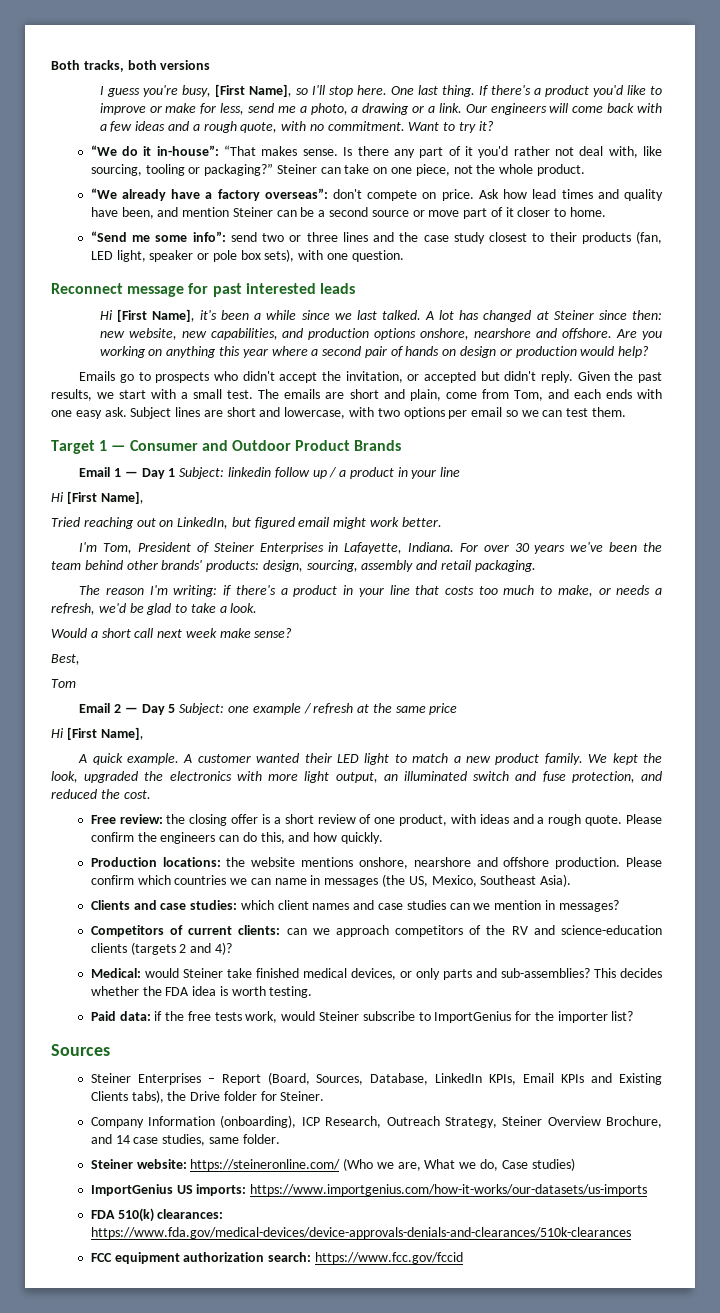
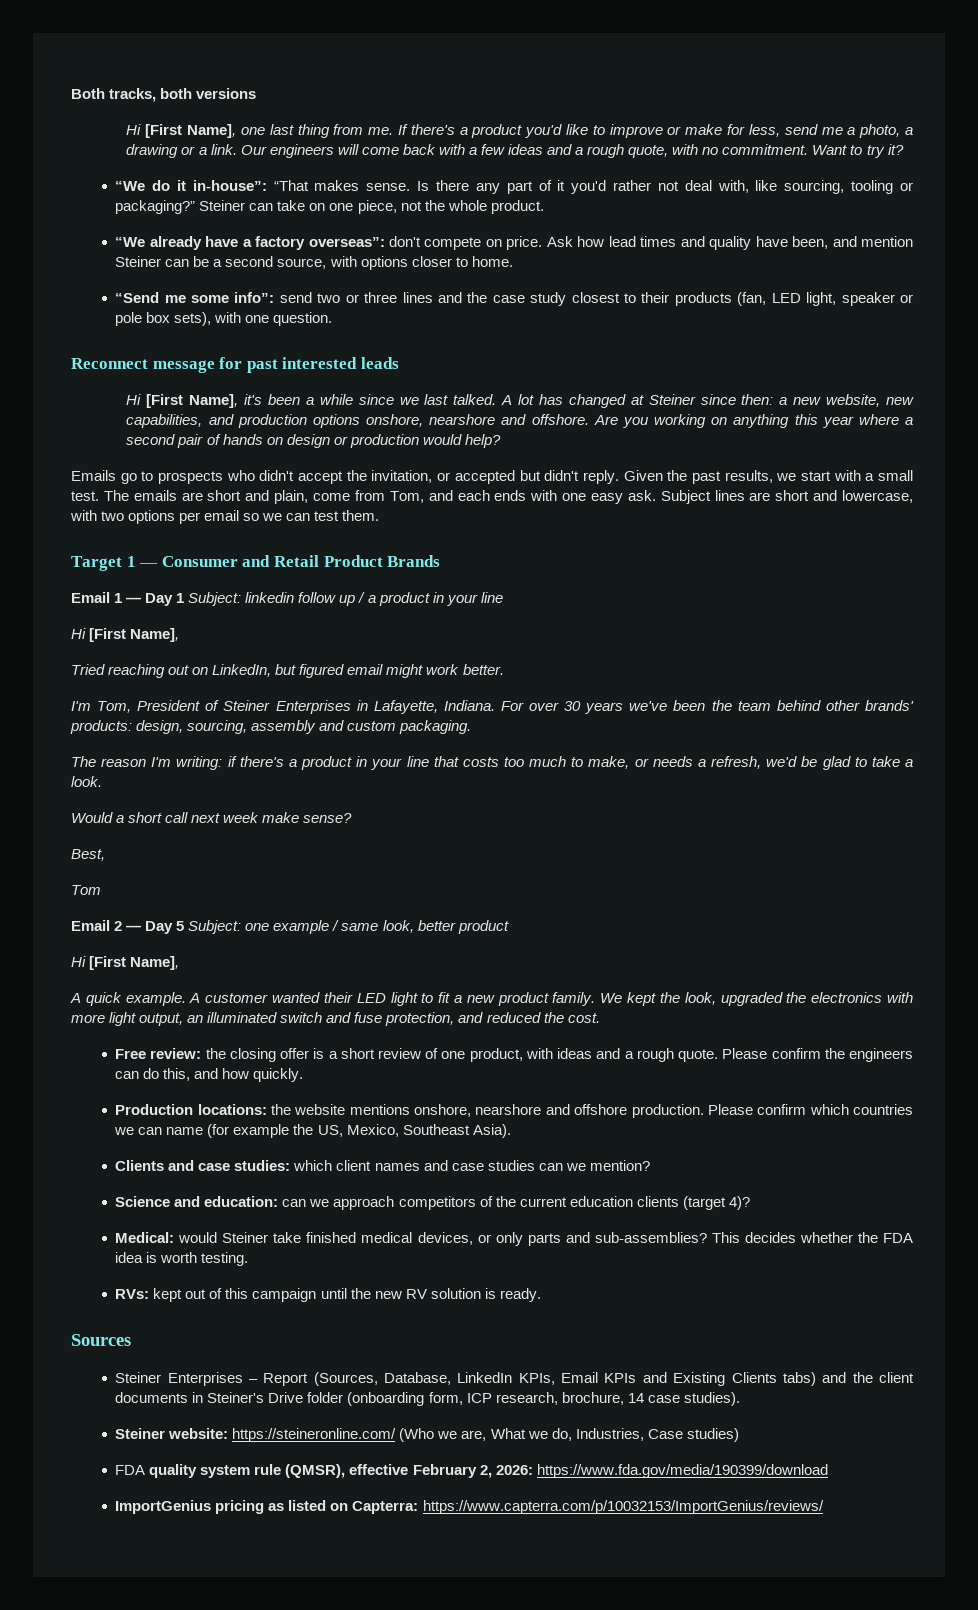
- I guess you're busy, [First Name], so I'll stop here. One last thing.
+ Hi [First Name], one last thing from me.
- Ask how lead times and quality have been, and mention Steiner can be a second source or move part of it closer to home.
+ Ask how lead times and quality have been, and mention Steiner can be a second source, with options closer to home.
- A lot has changed at Steiner since then: new website, new capabilities, and production options onshore, nearshore and offshore.
+ A lot has changed at Steiner since then: a new website, new capabilities, and production options onshore, nearshore and offshore.
- Target 1 — Consumer and Outdoor Product Brands
+ Target 1 — Consumer and Retail Product Brands
- For over 30 years we've been the team behind other brands' products: design, sourcing, assembly and retail packaging.
+ For over 30 years we've been the team behind other brands' products: design, sourcing, assembly and custom packaging.
- Email 2 — Day 5 Subject: one example / refresh at the same price
+ Email 2 — Day 5 Subject: one example / same look, better product
- A customer wanted their LED light to match a new product family.
+ A customer wanted their LED light to fit a new product family.
- Please confirm which countries we can name in messages (the US, Mexico, Southeast Asia).
+ Please confirm which countries we can name (for example the US, Mexico, Southeast Asia).
- Clients and case studies: which client names and case studies can we mention in messages?
- Competitors of current clients: can we approach competitors of the RV and science-education clients (targets 2 and 4)?
+ Clients and case studies: which client names and case studies can we mention?
+ Science and education: can we approach competitors of the current education clients (target 4)?
- Paid data: if the free tests work, would Steiner subscribe to ImportGenius for the importer list?
+ RVs: kept out of this campaign until the new RV solution is ready.
- Steiner Enterprises – Report (Board, Sources, Database, LinkedIn KPIs, Email KPIs and Existing Clients tabs), the Drive folder for Steiner.
- Company Information (onboarding), ICP Research, Outreach Strategy, Steiner Overview Brochure, and 14 case studies, same folder.
+ Steiner Enterprises – Report (Sources, Database, LinkedIn KPIs, Email KPIs and Existing Clients tabs) and the client documents in Steiner's Drive folder (onboarding form, ICP research, brochure, 14 case studies).
- Steiner website: https://steineronline.com/ (Who we are, What we do, Case studies)
+ Steiner website: https://steineronline.com/ (Who we are, What we do, Industries, Case studies)
- ImportGenius US imports: https://www.importgenius.com/how-it-works/our-datasets/us-imports
- FDA 510(k) clearances: https://www.fda.gov/medical-devices/device-approvals-denials-and-clearances/510k-clearances
- FCC equipment authorization search: https://www.fcc.gov/fccid
+ FDA quality system rule (QMSR), effective February 2, 2026: https://www.fda.gov/media/190399/download
+ ImportGenius pricing as listed on Capterra: https://www.capterra.com/p/10032153/ImportGenius/reviews/

